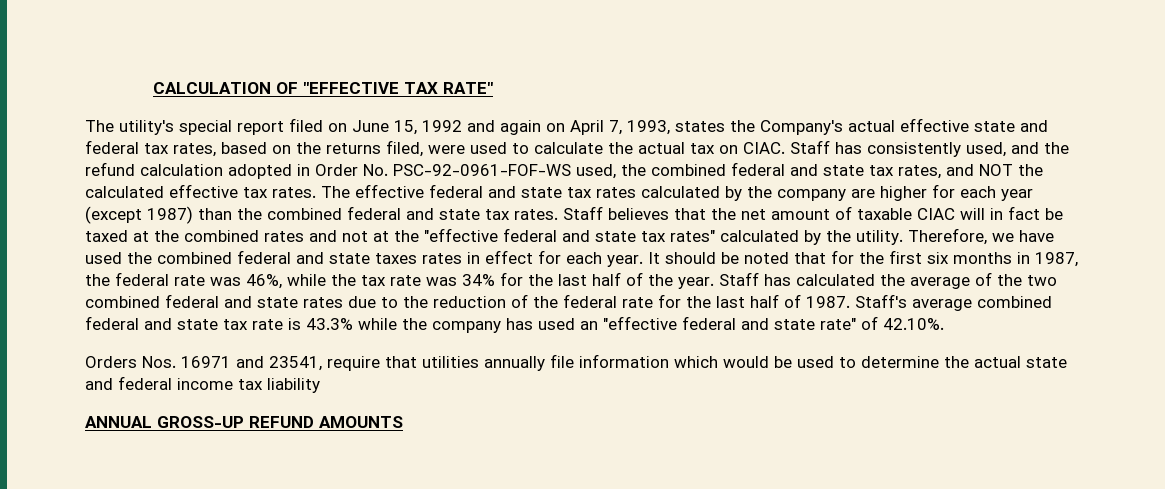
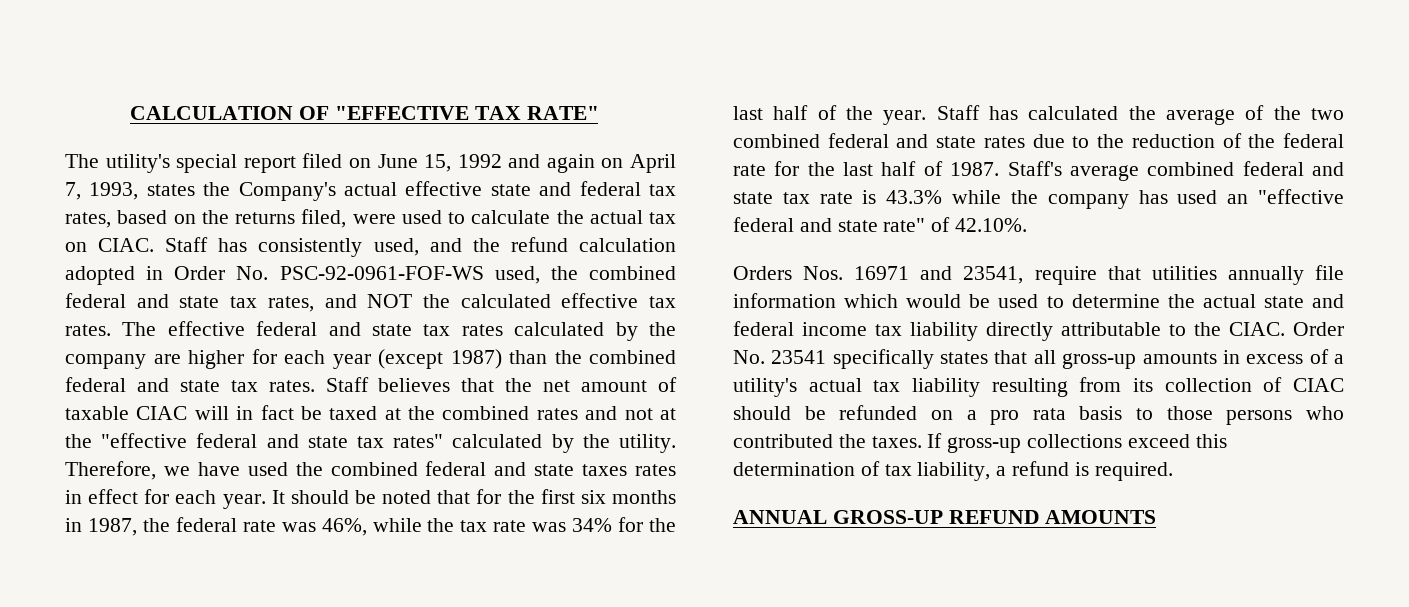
- Orders Nos. 16971 and 23541, require that utilities annually file information which would be used to determine the actual state and federal income tax liability
+ Orders Nos. 16971 and 23541, require that utilities annually file information which would be used to determine the actual state and federal income tax liability directly attributable to the CIAC. Order No. 23541 specifically states that all gross-up amounts in excess of a utility's actual tax liability resulting from its collection of CIAC should be refunded on a pro rata basis to those persons who contributed the taxes. If gross-up collections exceed this determination of tax liability, a refund is required.

